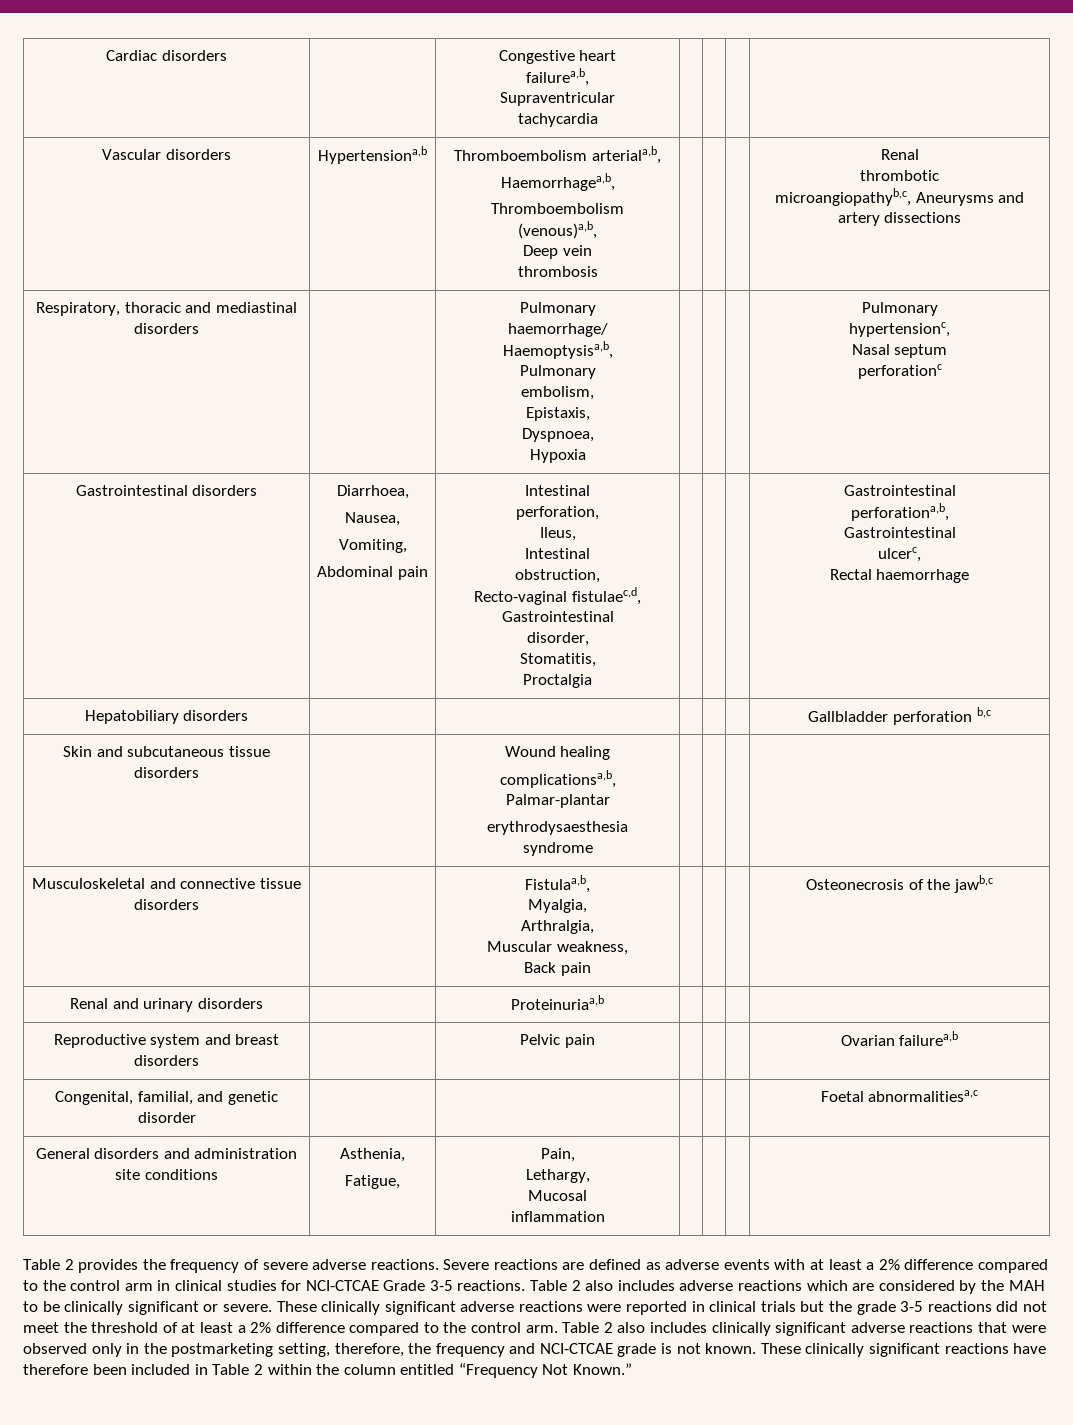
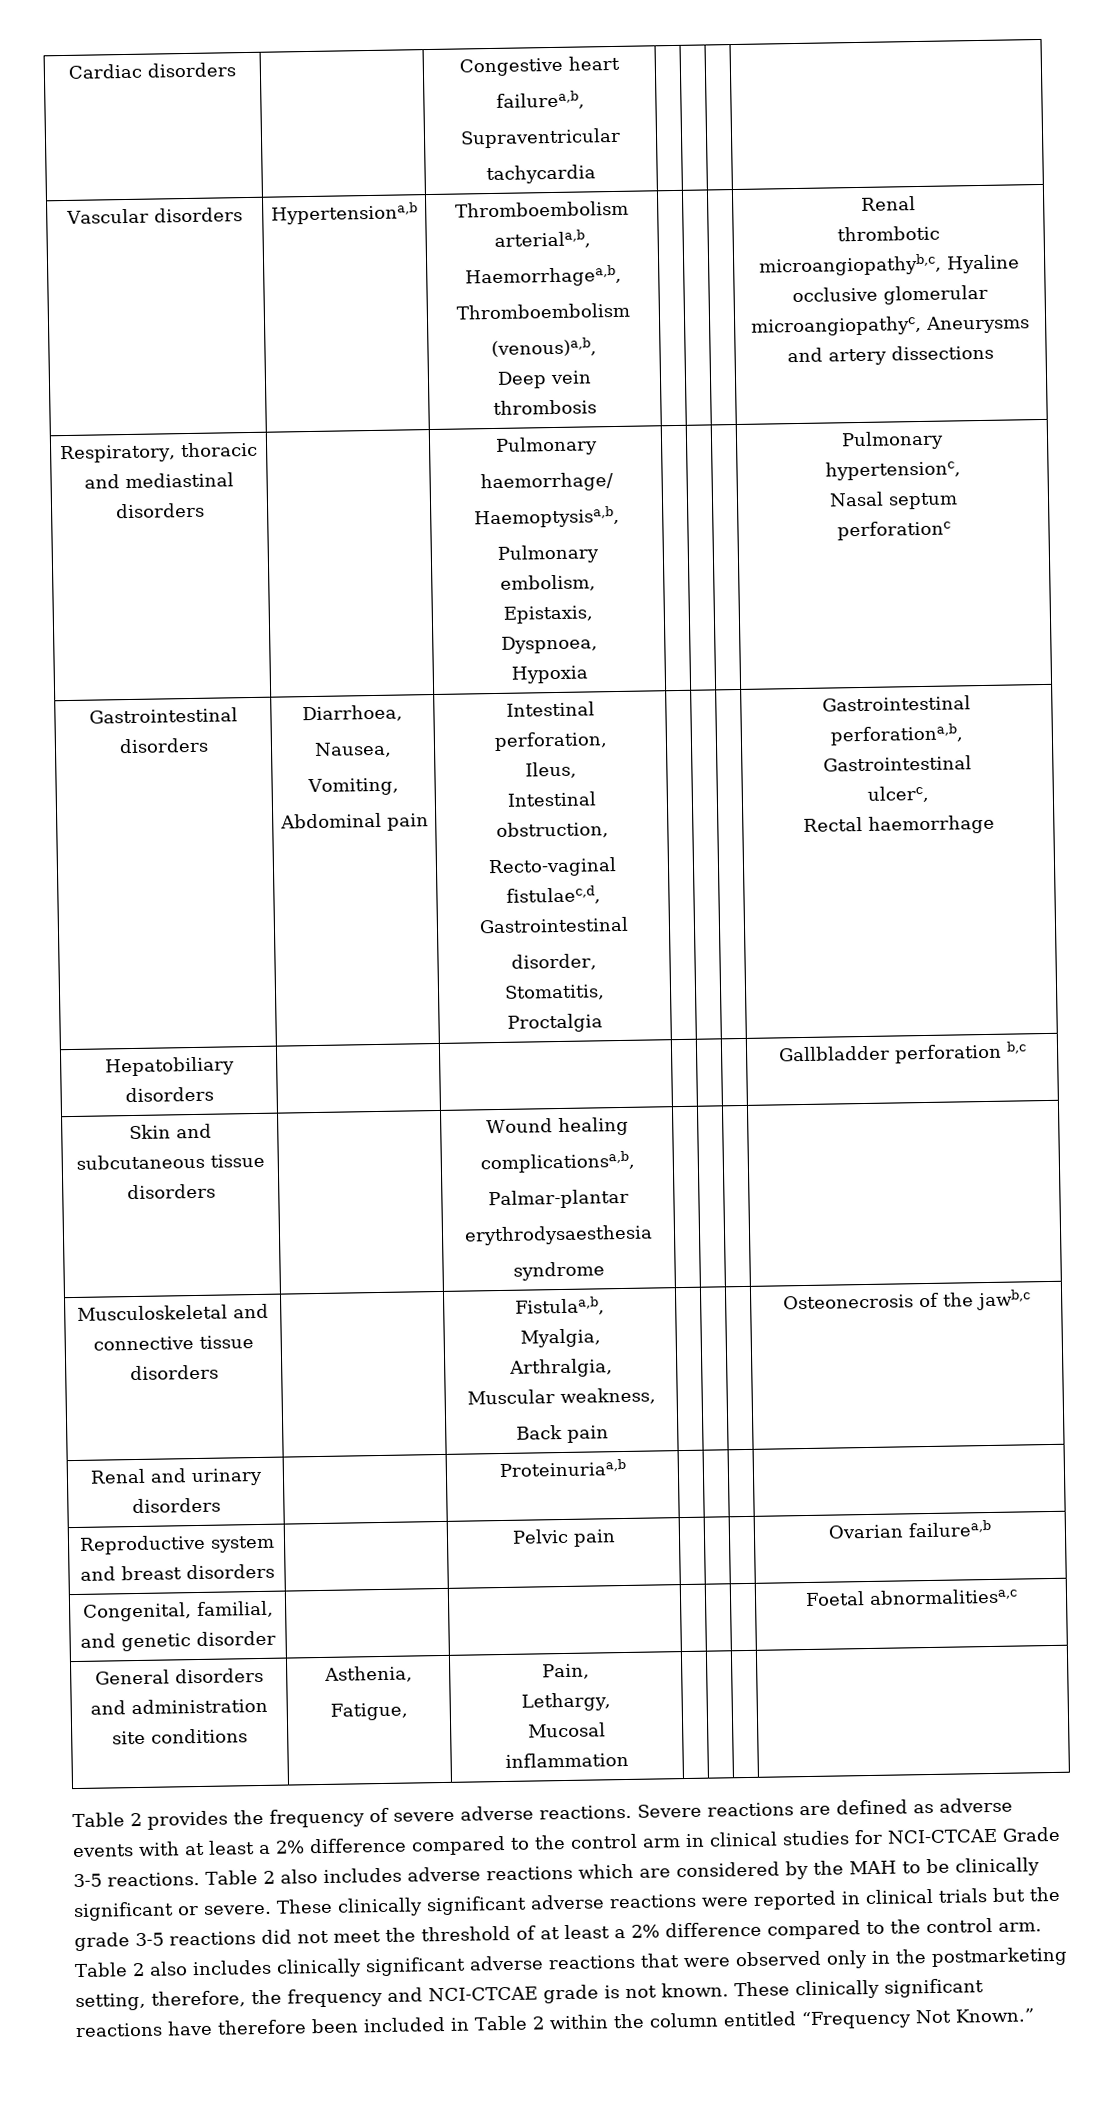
  Vascular disorders | Hypertensiona,b | Thromboembolism arteriala,b,
  Haemorrhagea,b,
  Thromboembolism
  (venous)a,b,
  Deep vein
  thrombosis | | | | Renal
  thrombotic
- microangiopathyb,c, Aneurysms and artery dissections
+ microangiopathyb,c, Hyaline occlusive glomerular microangiopathyc, Aneurysms and artery dissections

